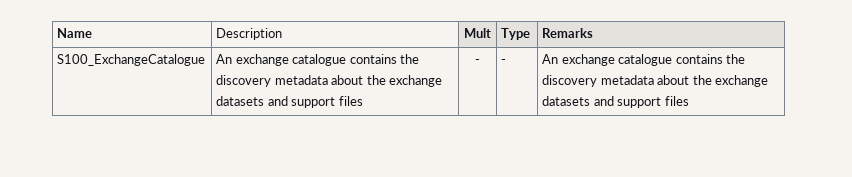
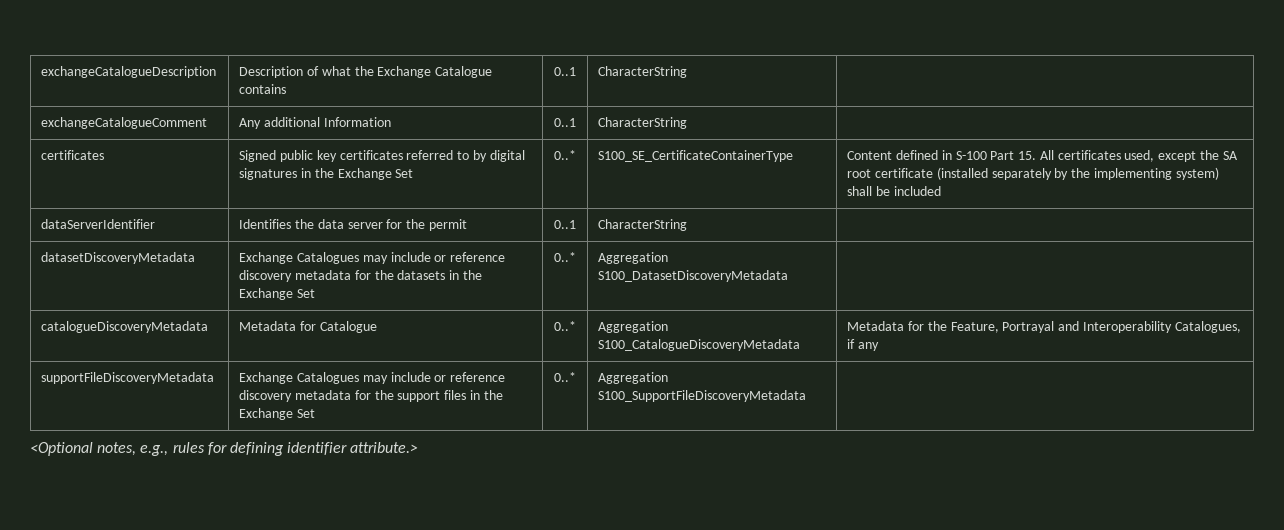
- Name | Description | Mult | Type | Remarks
- S100_ExchangeCatalogue | An exchange catalogue contains the discovery metadata about the exchange datasets and support files | - | - | An exchange catalogue contains the discovery metadata about the exchange datasets and support files
+ exchangeCatalogueDescription | Description of what the Exchange Catalogue contains | 0..1 | CharacterString |
+ exchangeCatalogueComment | Any additional Information | 0..1 | CharacterString |
+ certificates | Signed public key certificates referred to by digital signatures in the Exchange Set | 0..* | S100_SE_CertificateContainerType | Content defined in S-100 Part 15. All certificates used, except the SA root certificate (installed separately by the implementing system) shall be included
+ dataServerIdentifier | Identifies the data server for the permit | 0..1 | CharacterString |
+ datasetDiscoveryMetadata | Exchange Catalogues may include or reference discovery metadata for the datasets in the Exchange Set | 0..* | Aggregation S100_DatasetDiscoveryMetadata |
+ catalogueDiscoveryMetadata | Metadata for Catalogue | 0..* | Aggregation S100_CatalogueDiscoveryMetadata | Metadata for the Feature, Portrayal and Interoperability Catalogues, if any
+ supportFileDiscoveryMetadata | Exchange Catalogues may include or reference discovery metadata for the support files in the Exchange Set | 0..* | Aggregation S100_SupportFileDiscoveryMetadata |
+ <Optional notes, e.g., rules for defining identifier attribute.>

